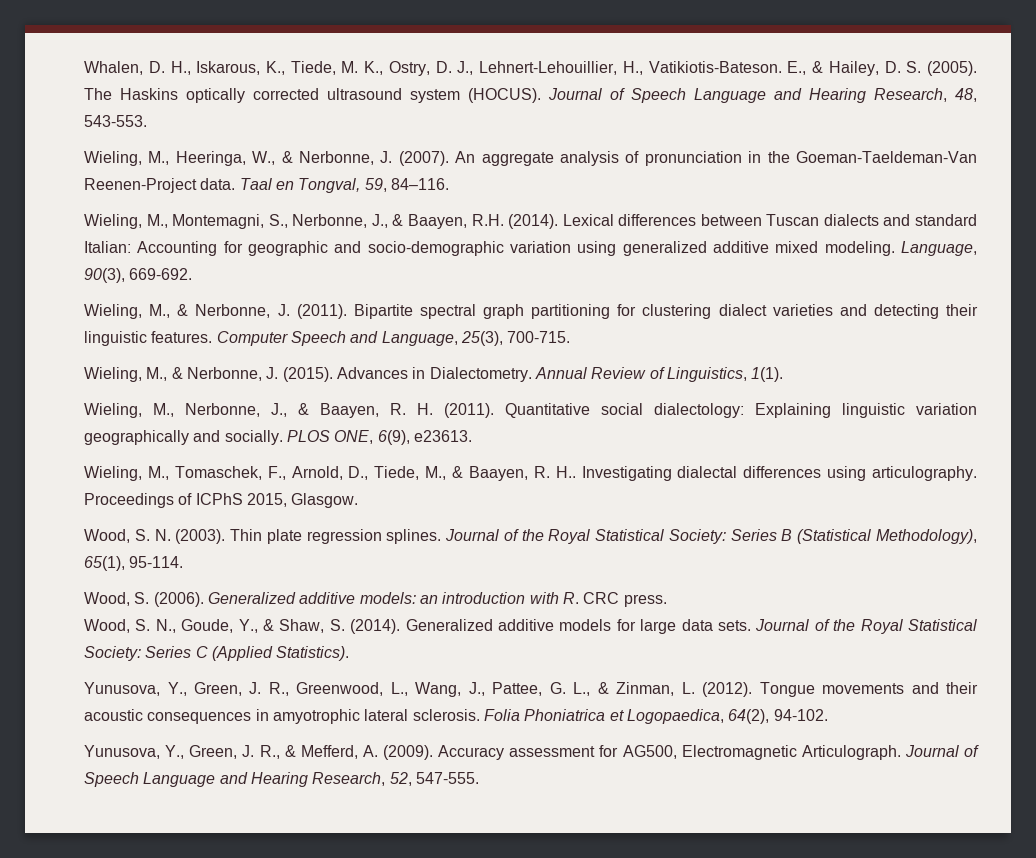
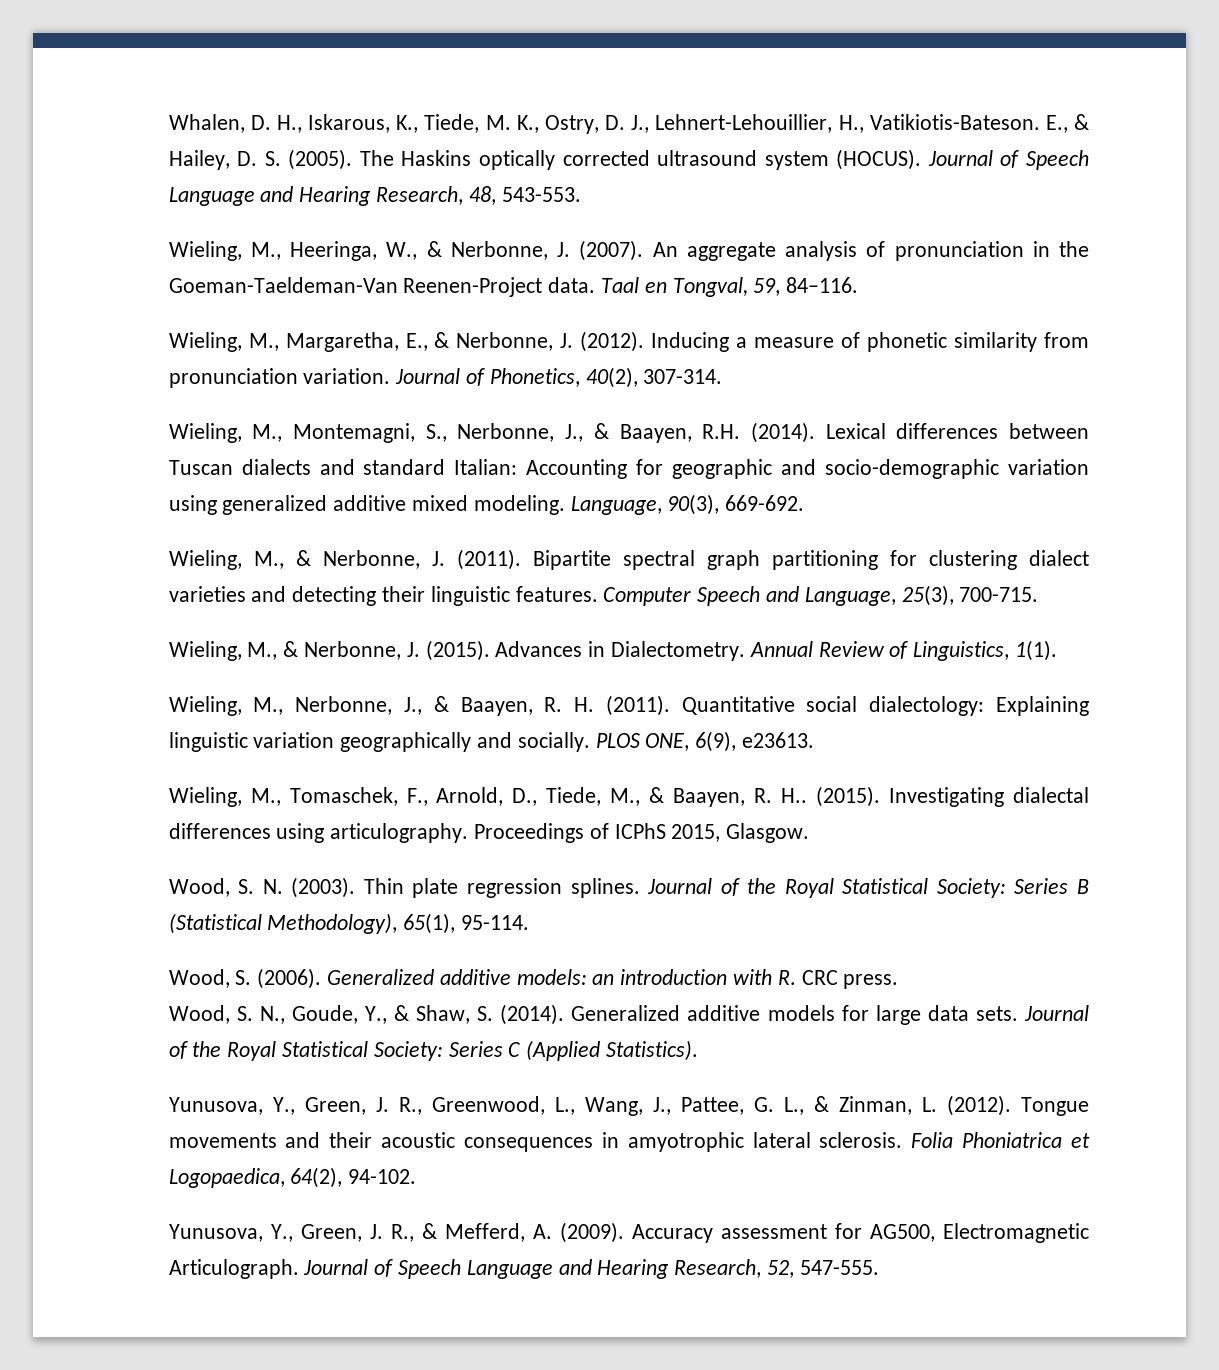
+ Wieling, M., Margaretha, E., & Nerbonne, J. (2012). Inducing a measure of phonetic similarity from pronunciation variation. Journal of Phonetics, 40(2), 307-314.
- Wieling, M., Tomaschek, F., Arnold, D., Tiede, M., & Baayen, R. H..
+ Wieling, M., Tomaschek, F., Arnold, D., Tiede, M., & Baayen, R. H.. (2015).

